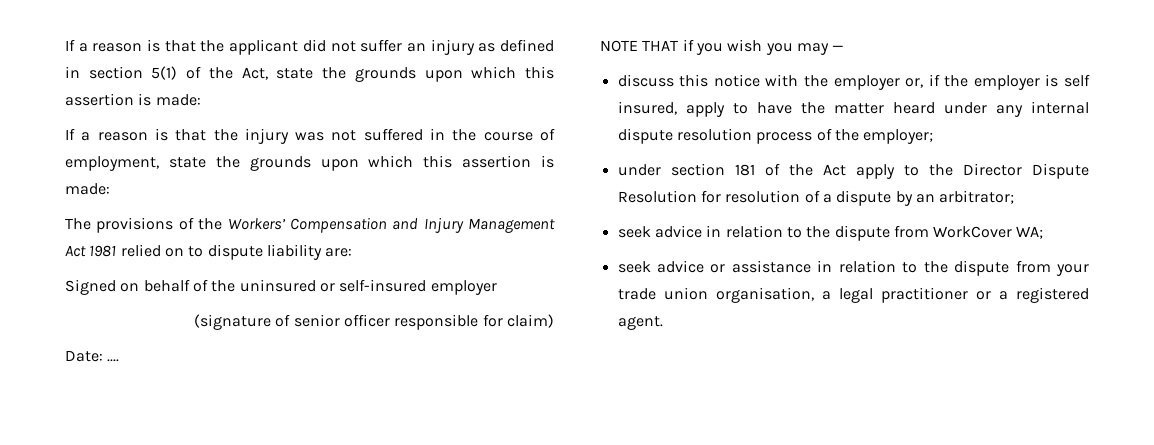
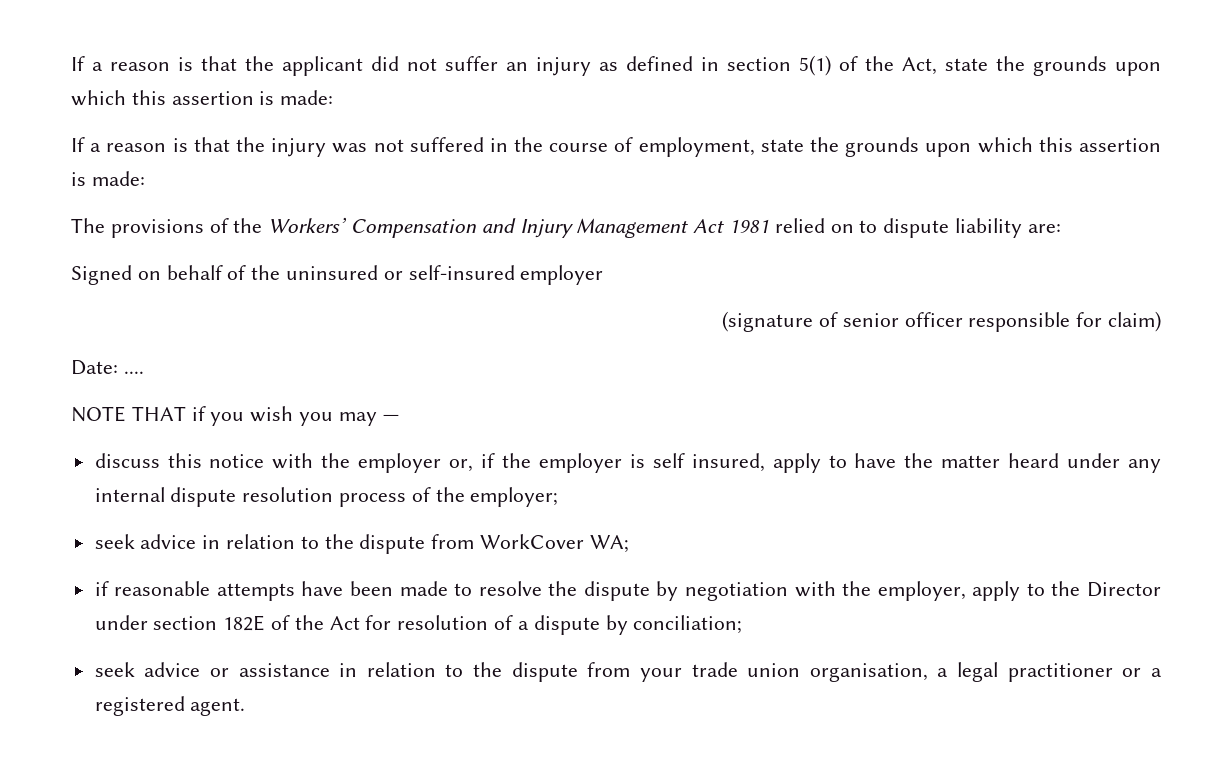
- under section 181 of the Act apply to the Director Dispute Resolution for resolution of a dispute by an arbitrator;
+ if reasonable attempts have been made to resolve the dispute by negotiation with the employer, apply to the Director under section 182E of the Act for resolution of a dispute by conciliation;

